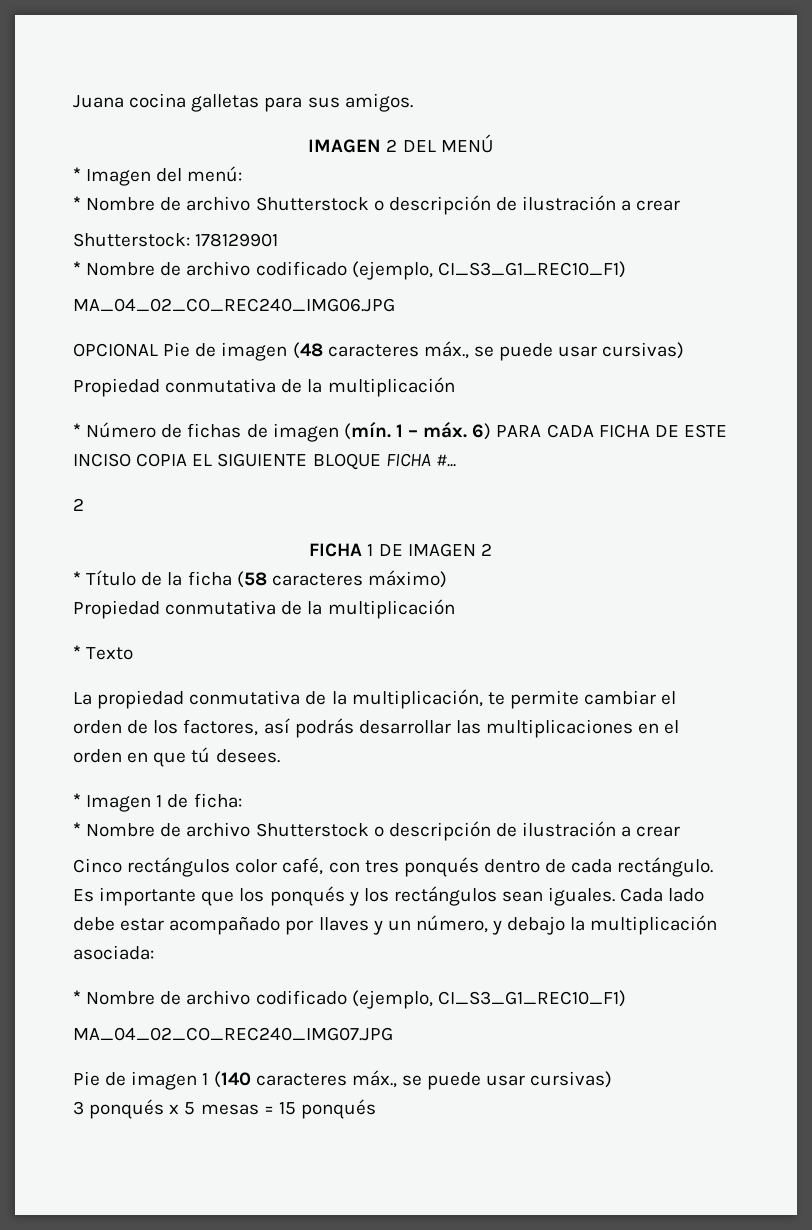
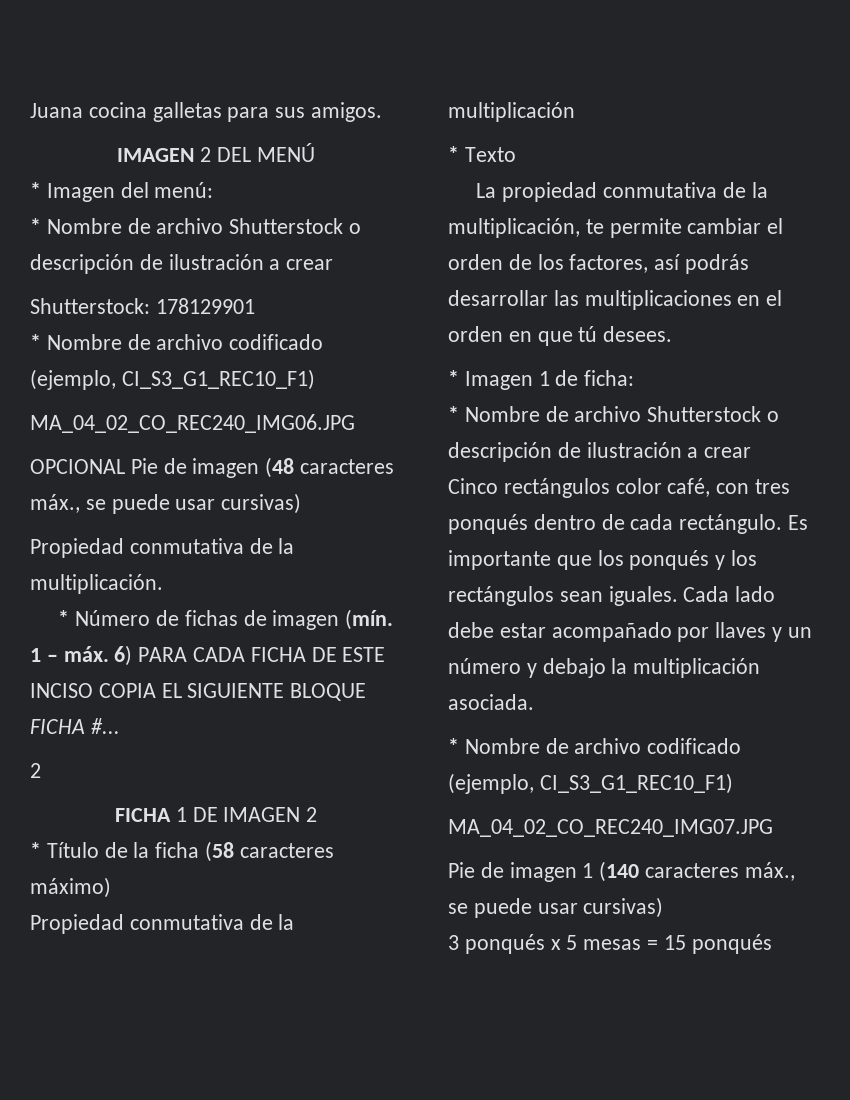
  OPCIONAL Pie de imagen (48 caracteres máx., se puede usar cursivas)
- Propiedad conmutativa de la multiplicación
+ Propiedad conmutativa de la multiplicación.
- Cada lado debe estar acompañado por llaves y un número, y debajo la multiplicación asociada:
+ Cada lado debe estar acompañado por llaves y un número y debajo la multiplicación asociada.

